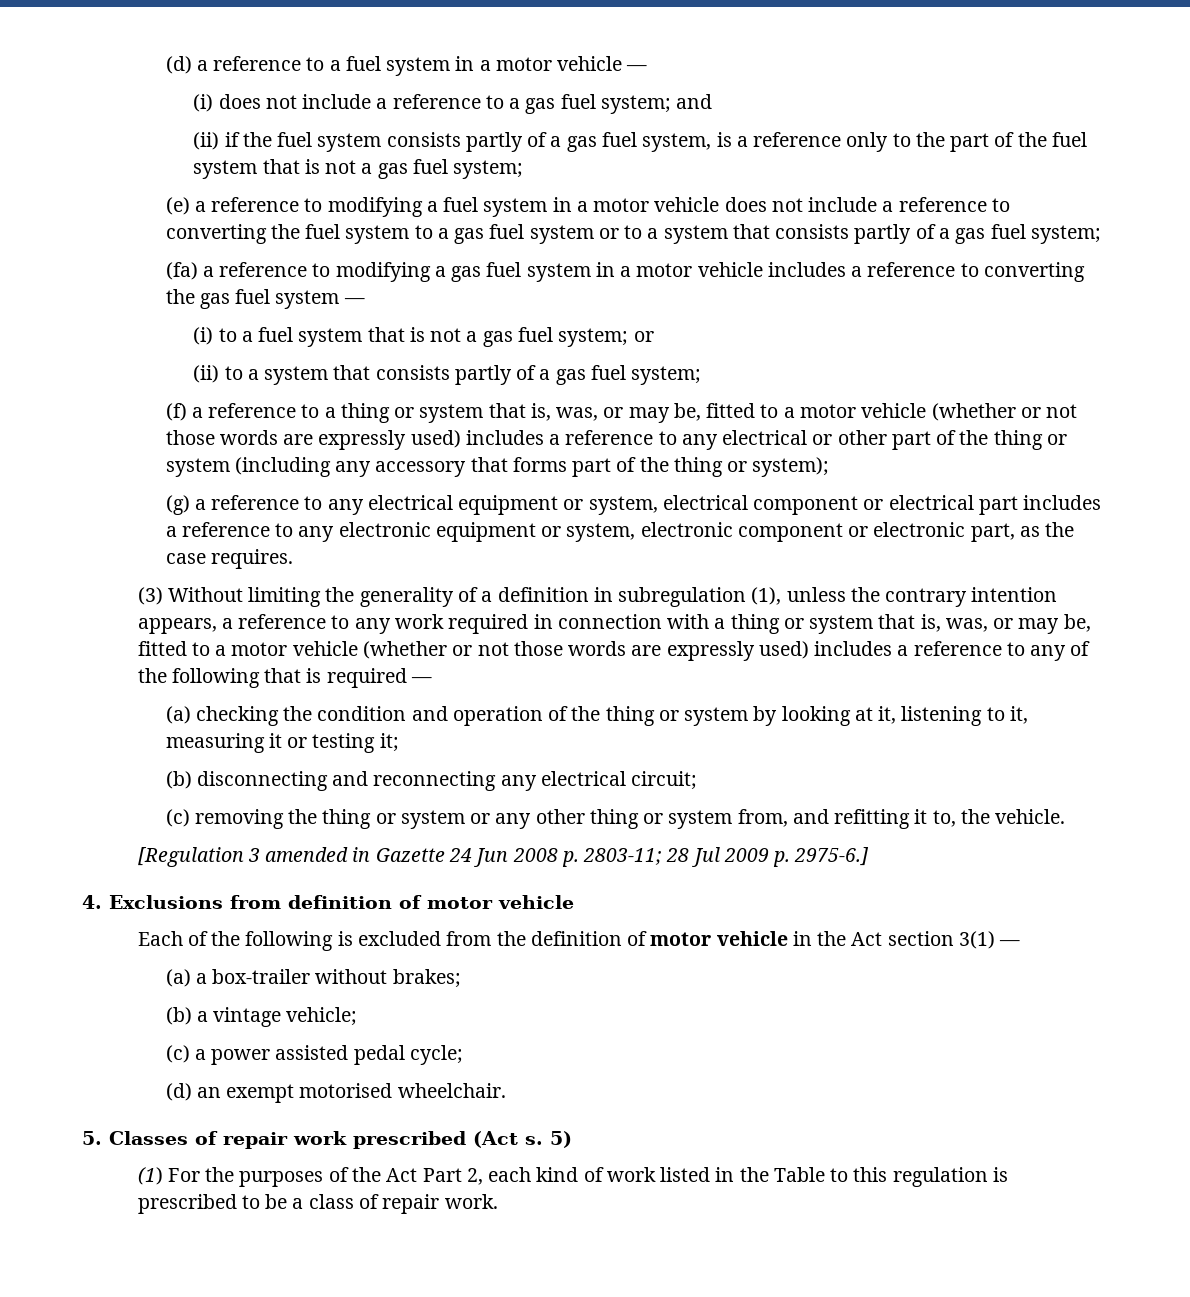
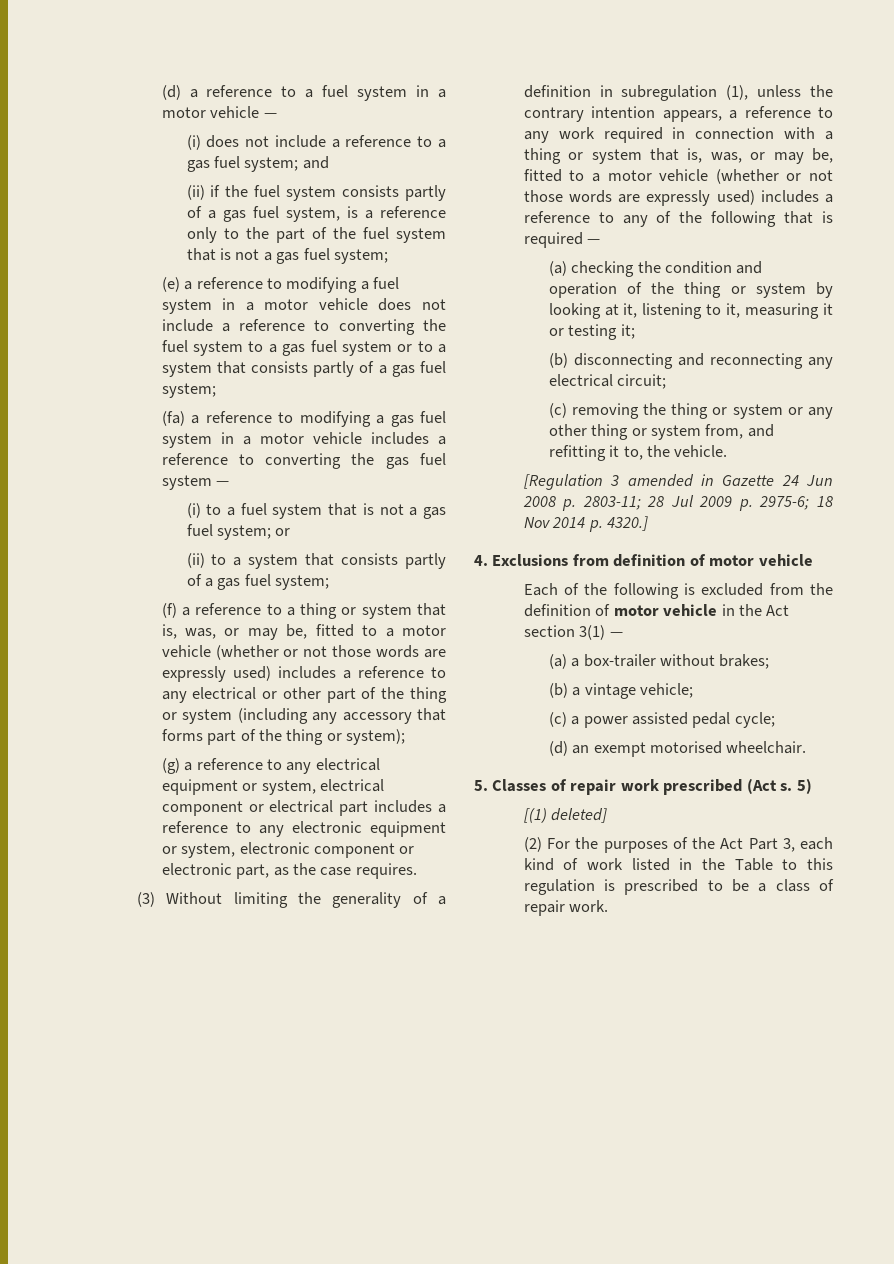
- [Regulation 3 amended in Gazette 24 Jun 2008 p. 2803-11; 28 Jul 2009 p. 2975-6.]
+ [Regulation 3 amended in Gazette 24 Jun 2008 p. 2803-11; 28 Jul 2009 p. 2975-6; 18 Nov 2014 p. 4320.]
- (1) For the purposes of the Act Part 2, each kind of work listed in the Table to this regulation is prescribed to be a class of repair work.
+ [(1) deleted]
+ (2) For the purposes of the Act Part 3, each kind of work listed in the Table to this regulation is prescribed to be a class of repair work.

